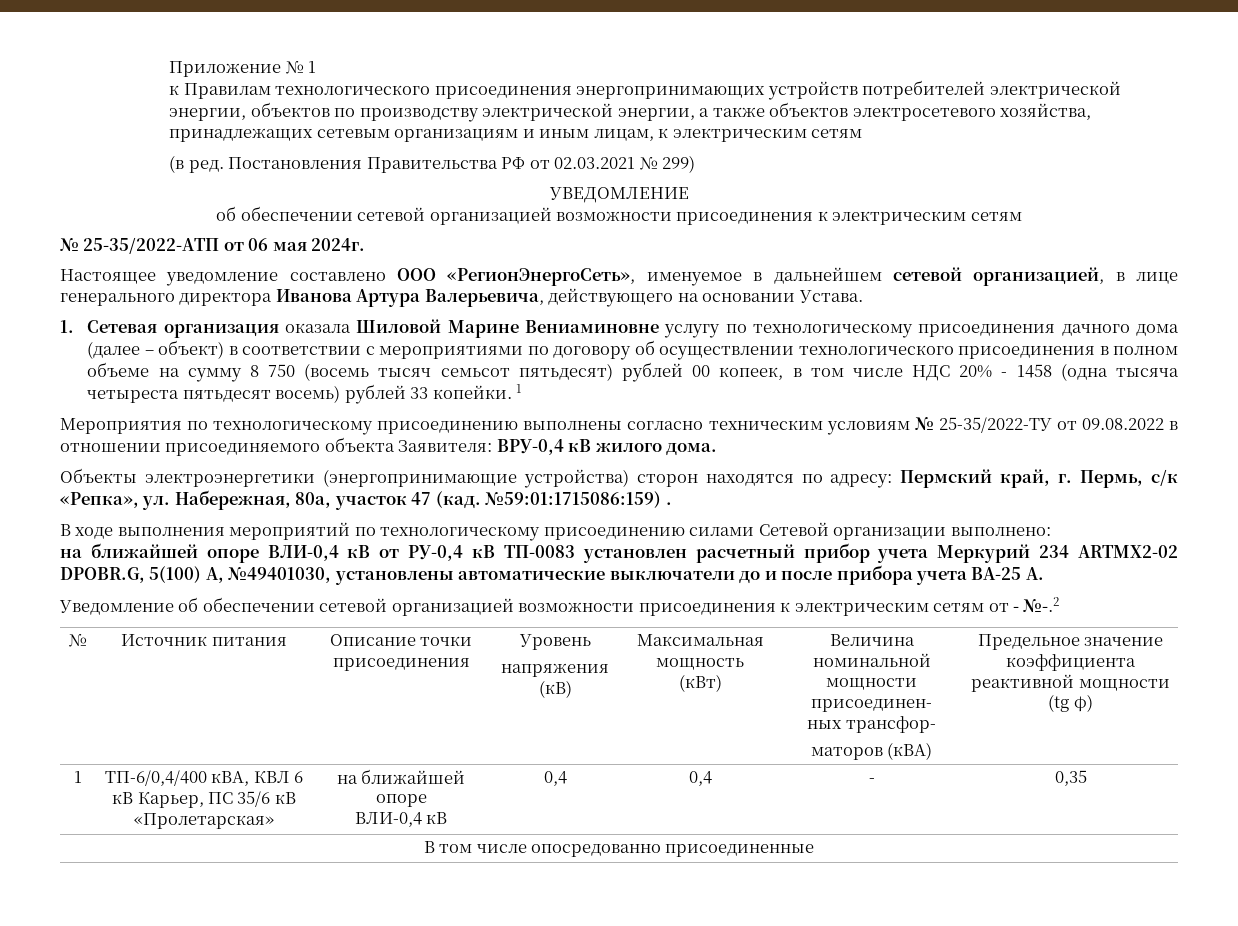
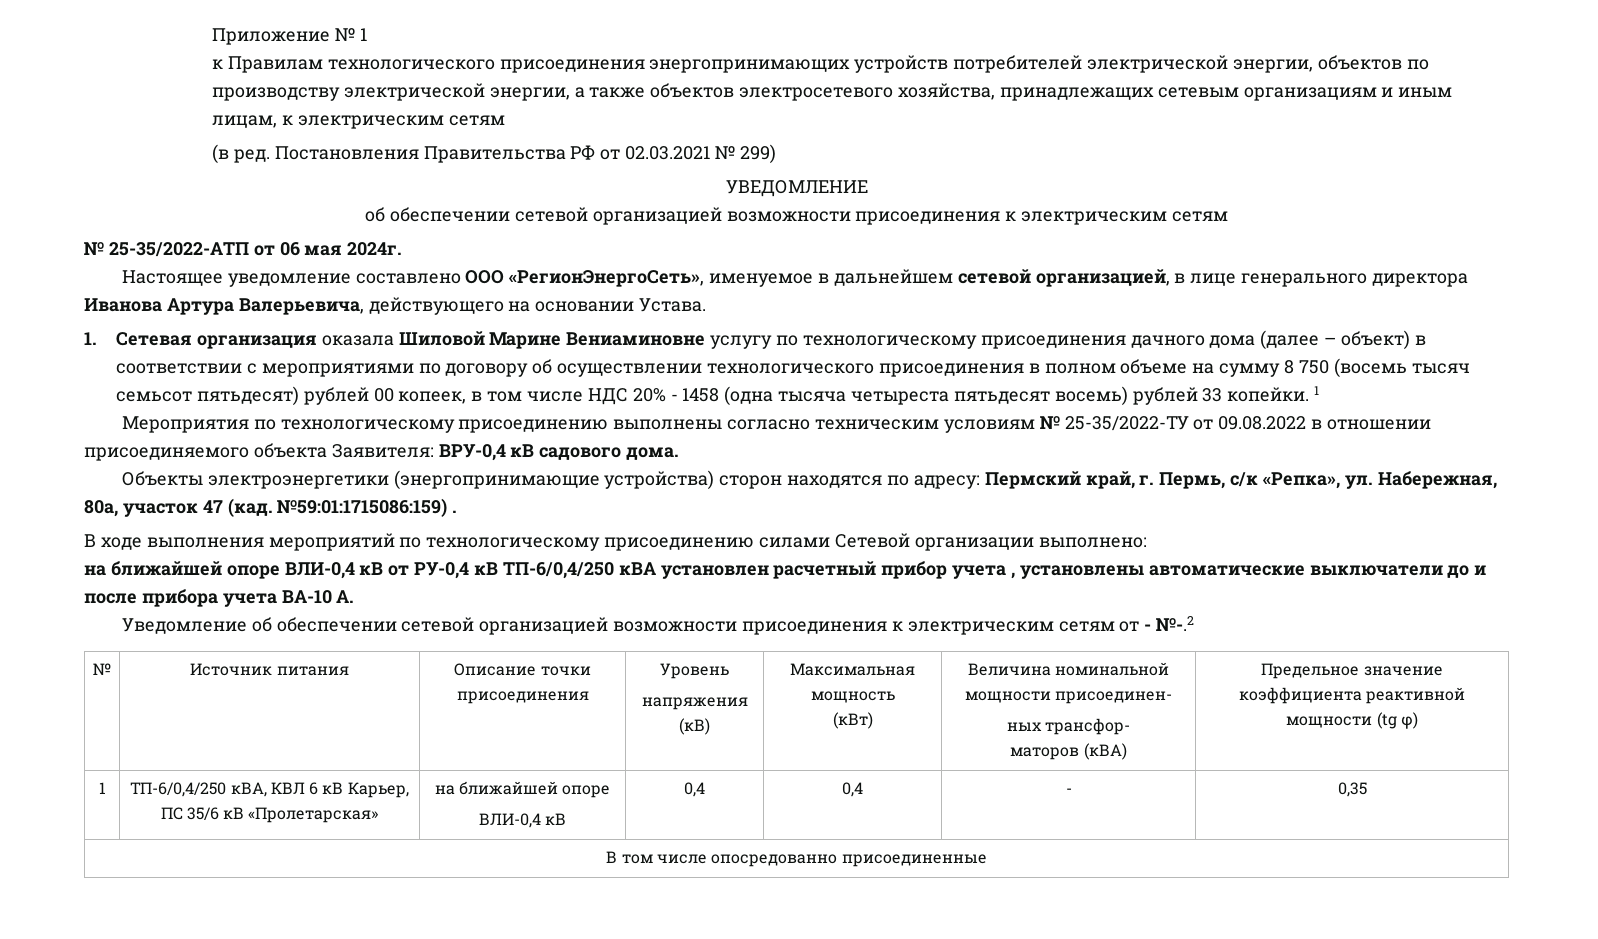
- Мероприятия по технологическому присоединению выполнены согласно техническим условиям № 25-35/2022-ТУ от 09.08.2022 в отношении присоединяемого объекта Заявителя: ВРУ-0,4 кВ жилого дома.
+ Мероприятия по технологическому присоединению выполнены согласно техническим условиям № 25-35/2022-ТУ от 09.08.2022 в отношении присоединяемого объекта Заявителя: ВРУ-0,4 кВ садового дома.
- на ближайшей опоре ВЛИ-0,4 кВ от РУ-0,4 кВ ТП-0083 установлен расчетный прибор учета Меркурий 234 ARTMX2-02 DPOBR.G, 5(100) А, №49401030, установлены автоматические выключатели до и после прибора учета ВА-25 А.
+ на ближайшей опоре ВЛИ-0,4 кВ от РУ-0,4 кВ ТП-6/0,4/250 кВА установлен расчетный прибор учета , установлены автоматические выключатели до и после прибора учета ВА-10 А.
- 1 | ТП-6/0,4/400 кВА, КВЛ 6 кВ Карьер, ПС 35/6 кВ «Пролетарская» | на ближайшей опоре
+ 1 | ТП-6/0,4/250 кВА, КВЛ 6 кВ Карьер, ПС 35/6 кВ «Пролетарская» | на ближайшей опоре

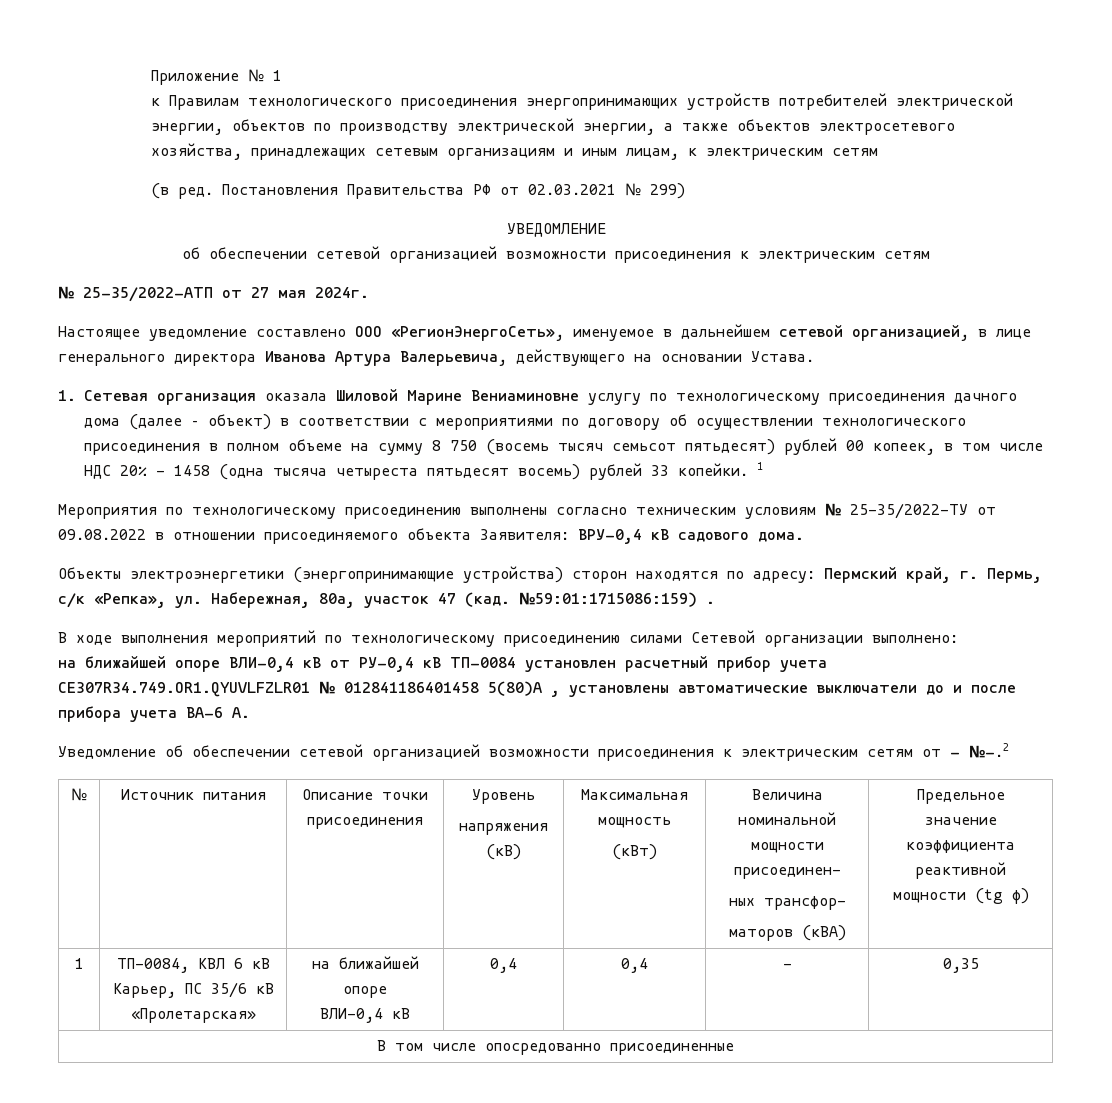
- № 25-35/2022-АТП от 06 мая 2024г.
+ № 25-35/2022-АТП от 27 мая 2024г.
- на ближайшей опоре ВЛИ-0,4 кВ от РУ-0,4 кВ ТП-6/0,4/250 кВА установлен расчетный прибор учета , установлены автоматические выключатели до и после прибора учета ВА-10 А.
+ на ближайшей опоре ВЛИ-0,4 кВ от РУ-0,4 кВ ТП-0084 установлен расчетный прибор учета CE307R34.749.OR1.QYUVLFZLR01 № 012841186401458 5(80)А , установлены автоматические выключатели до и после прибора учета ВА-6 А.
- 1 | ТП-6/0,4/250 кВА, КВЛ 6 кВ Карьер, ПС 35/6 кВ «Пролетарская» | на ближайшей опоре
+ 1 | ТП-0084, КВЛ 6 кВ Карьер, ПС 35/6 кВ «Пролетарская» | на ближайшей опоре

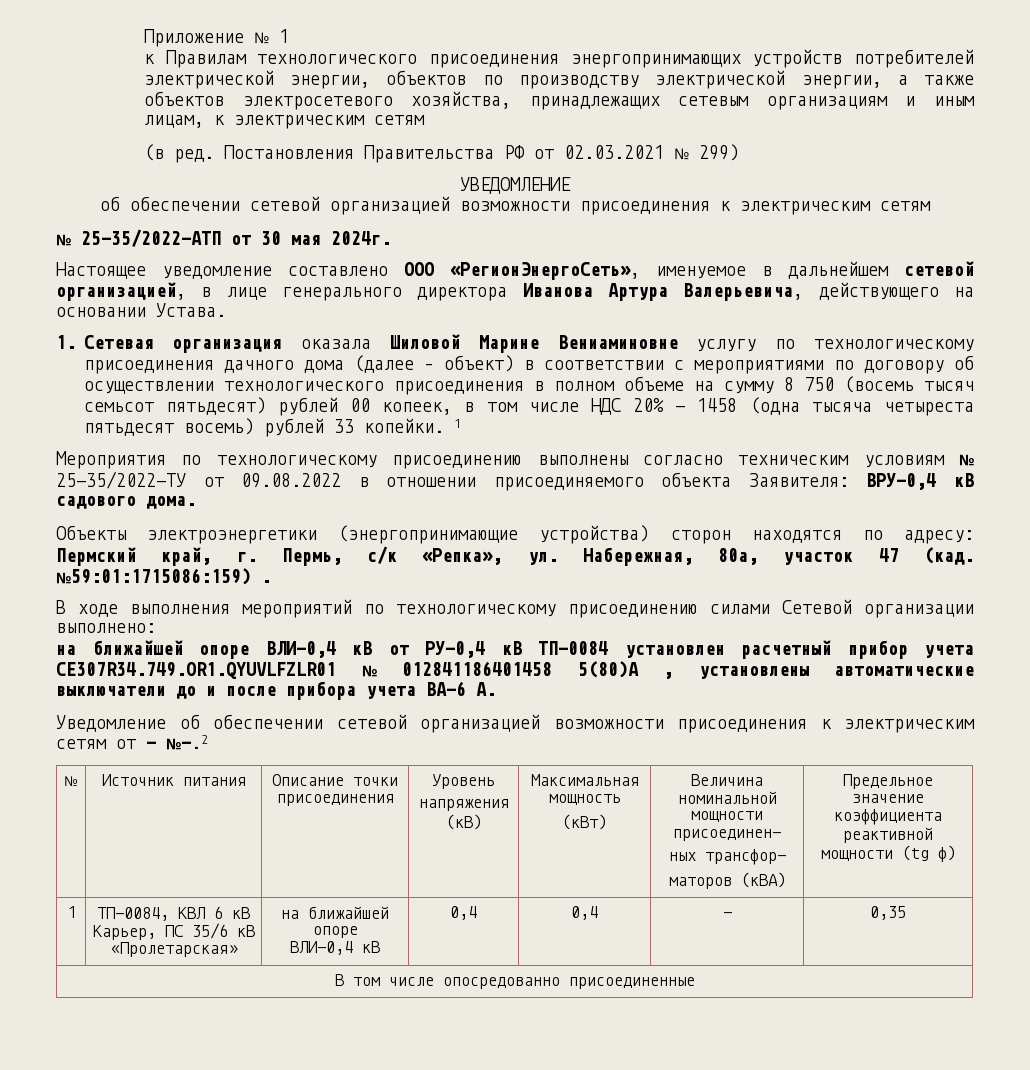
- № 25-35/2022-АТП от 27 мая 2024г.
+ № 25-35/2022-АТП от 30 мая 2024г.

